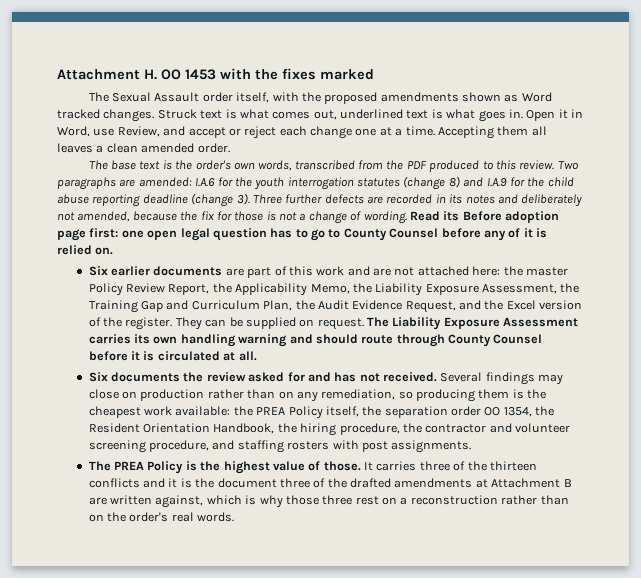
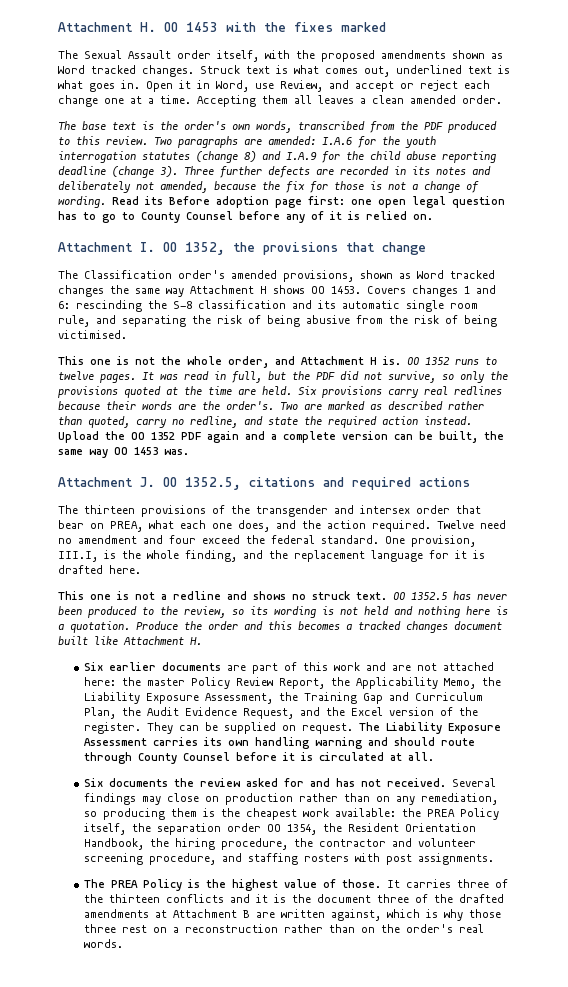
+ Attachment I. OO 1352, the provisions that change
+ The Classification order's amended provisions, shown as Word tracked changes the same way Attachment H shows OO 1453. Covers changes 1 and 6: rescinding the S-8 classification and its automatic single room rule, and separating the risk of being abusive from the risk of being victimised.
+ This one is not the whole order, and Attachment H is. OO 1352 runs to twelve pages. It was read in full, but the PDF did not survive, so only the provisions quoted at the time are held. Six provisions carry real redlines because their words are the order's. Two are marked as described rather than quoted, carry no redline, and state the required action instead. Upload the OO 1352 PDF again and a complete version can be built, the same way OO 1453 was.
+ Attachment J. OO 1352.5, citations and required actions
+ The thirteen provisions of the transgender and intersex order that bear on PREA, what each one does, and the action required. Twelve need no amendment and four exceed the federal standard. One provision, III.I, is the whole finding, and the replacement language for it is drafted here.
+ This one is not a redline and shows no struck text. OO 1352.5 has never been produced to the review, so its wording is not held and nothing here is a quotation. Produce the order and this becomes a tracked changes document built like Attachment H.

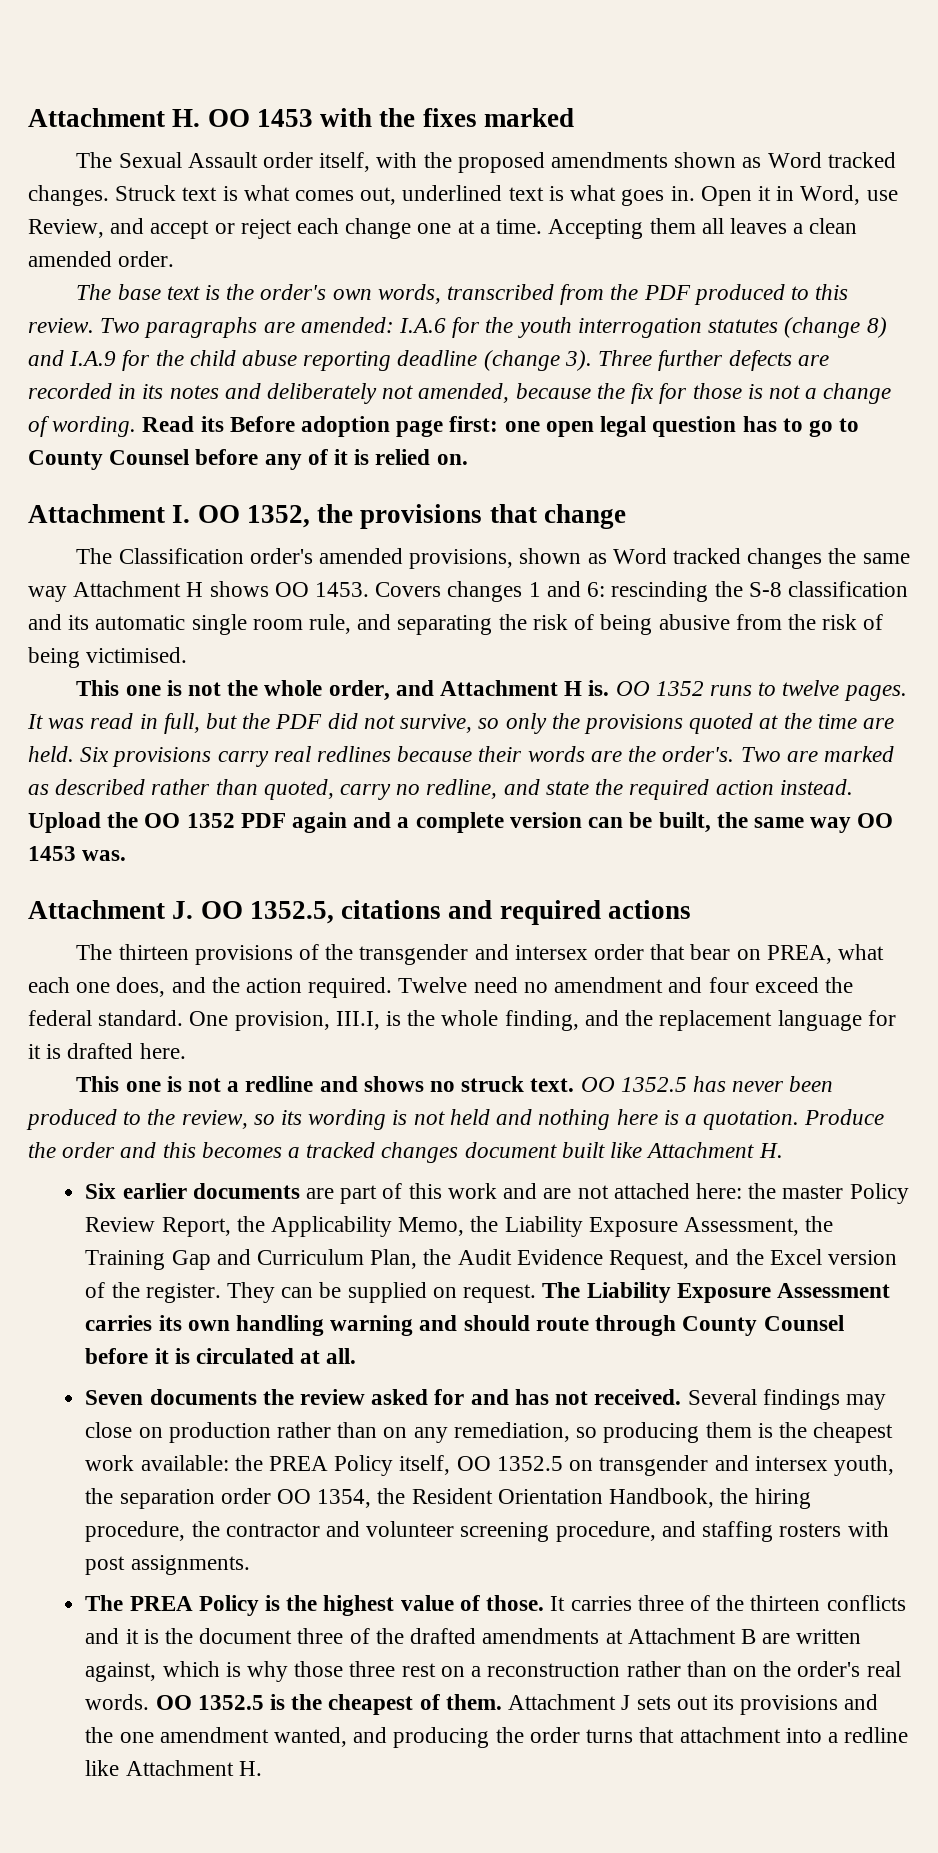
- Six documents the review asked for and has not received.
+ Seven documents the review asked for and has not received.
- Several findings may close on production rather than on any remediation, so producing them is the cheapest work available: the PREA Policy itself, the separation order OO 1354, the Resident Orientation Handbook, the hiring procedure, the contractor and volunteer screening procedure, and staffing rosters with post assignments.
+ Several findings may close on production rather than on any remediation, so producing them is the cheapest work available: the PREA Policy itself, OO 1352.5 on transgender and intersex youth, the separation order OO 1354, the Resident Orientation Handbook, the hiring procedure, the contractor and volunteer screening procedure, and staffing rosters with post assignments.
+ OO 1352.5 is the cheapest of them. Attachment J sets out its provisions and the one amendment wanted, and producing the order turns that attachment into a redline like Attachment H.

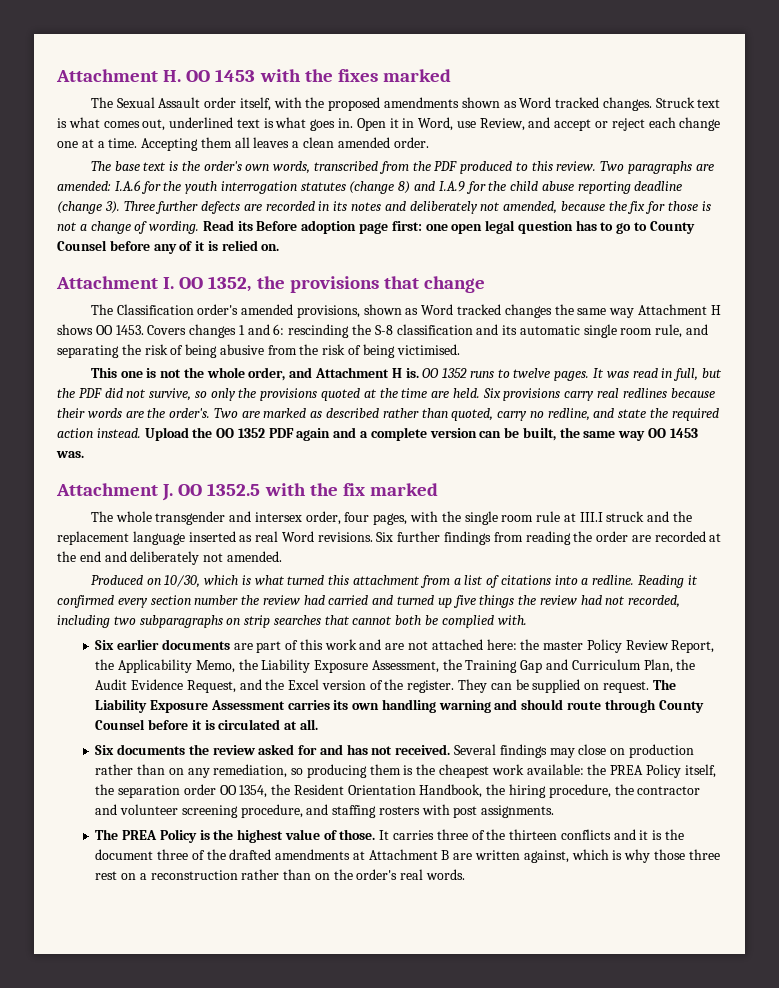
- Attachment J. OO 1352.5, citations and required actions
- The thirteen provisions of the transgender and intersex order that bear on PREA, what each one does, and the action required. Twelve need no amendment and four exceed the federal standard. One provision, III.I, is the whole finding, and the replacement language for it is drafted here.
- This one is not a redline and shows no struck text. OO 1352.5 has never been produced to the review, so its wording is not held and nothing here is a quotation. Produce the order and this becomes a tracked changes document built like Attachment H.
+ Attachment J. OO 1352.5 with the fix marked
+ The whole transgender and intersex order, four pages, with the single room rule at III.I struck and the replacement language inserted as real Word revisions. Six further findings from reading the order are recorded at the end and deliberately not amended.
+ Produced on 10/30, which is what turned this attachment from a list of citations into a redline. Reading it confirmed every section number the review had carried and turned up five things the review had not recorded, including two subparagraphs on strip searches that cannot both be complied with.
- Seven documents the review asked for and has not received.
+ Six documents the review asked for and has not received.
- Several findings may close on production rather than on any remediation, so producing them is the cheapest work available: the PREA Policy itself, OO 1352.5 on transgender and intersex youth, the separation order OO 1354, the Resident Orientation Handbook, the hiring procedure, the contractor and volunteer screening procedure, and staffing rosters with post assignments.
+ Several findings may close on production rather than on any remediation, so producing them is the cheapest work available: the PREA Policy itself, the separation order OO 1354, the Resident Orientation Handbook, the hiring procedure, the contractor and volunteer screening procedure, and staffing rosters with post assignments.
- OO 1352.5 is the cheapest of them. Attachment J sets out its provisions and the one amendment wanted, and producing the order turns that attachment into a redline like Attachment H.

